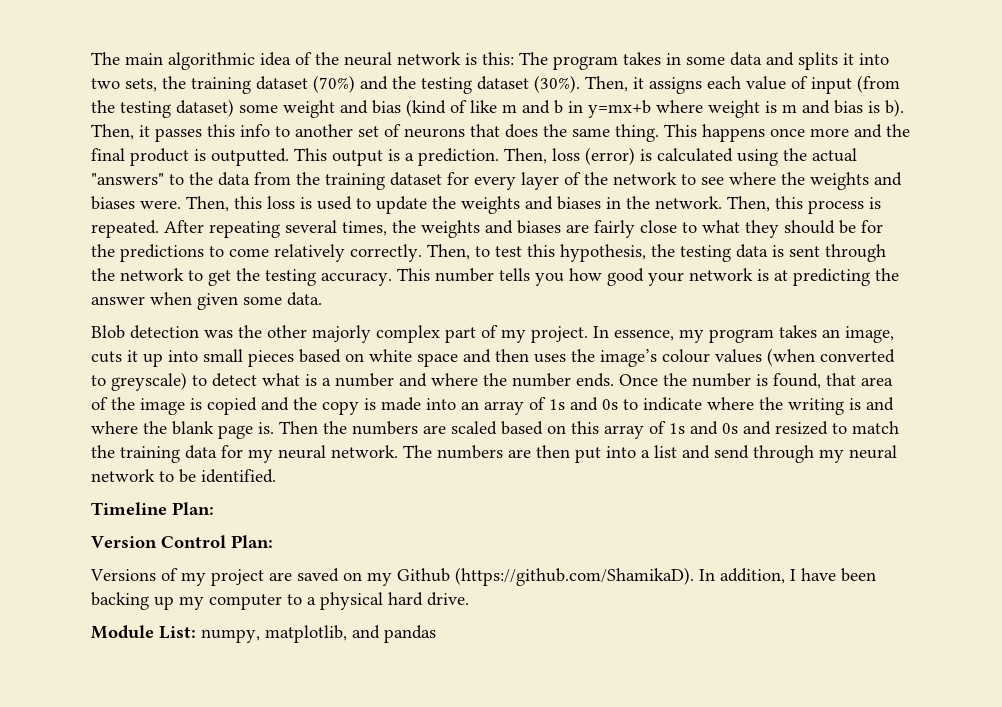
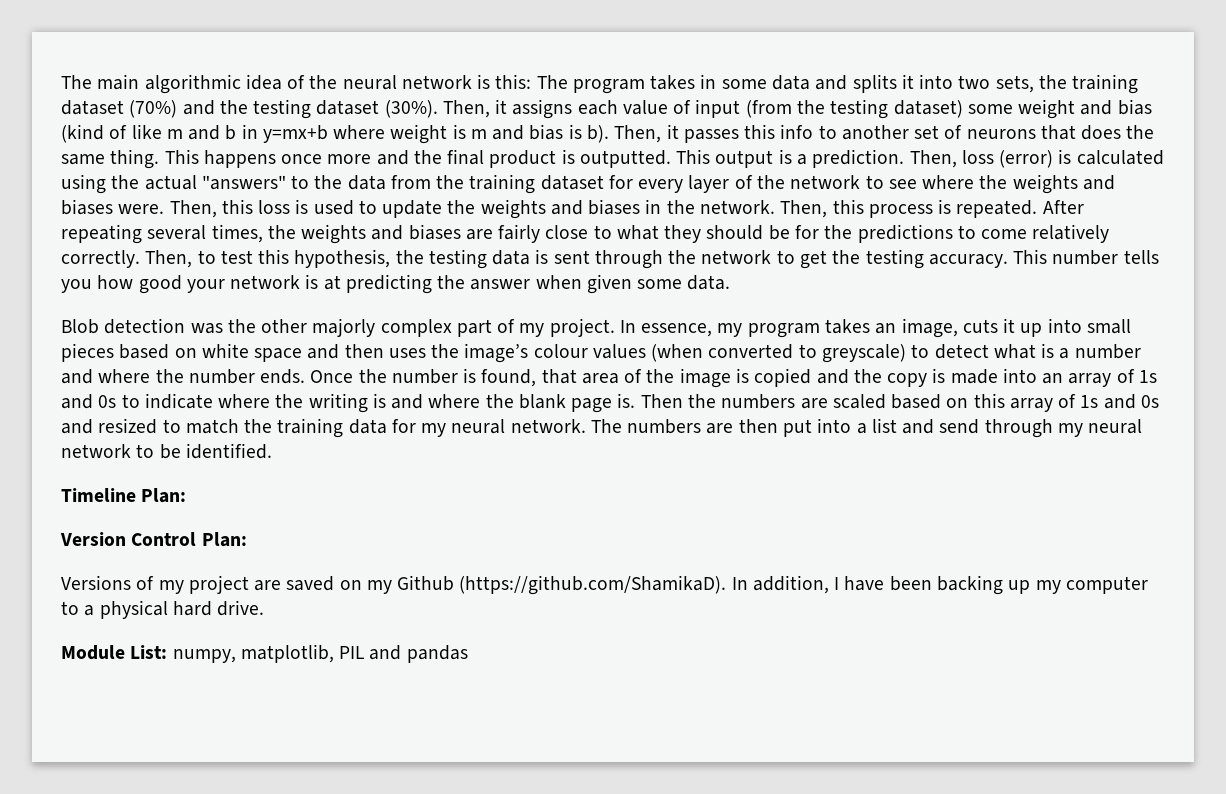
- Module List: numpy, matplotlib, and pandas
+ Module List: numpy, matplotlib, PIL and pandas

